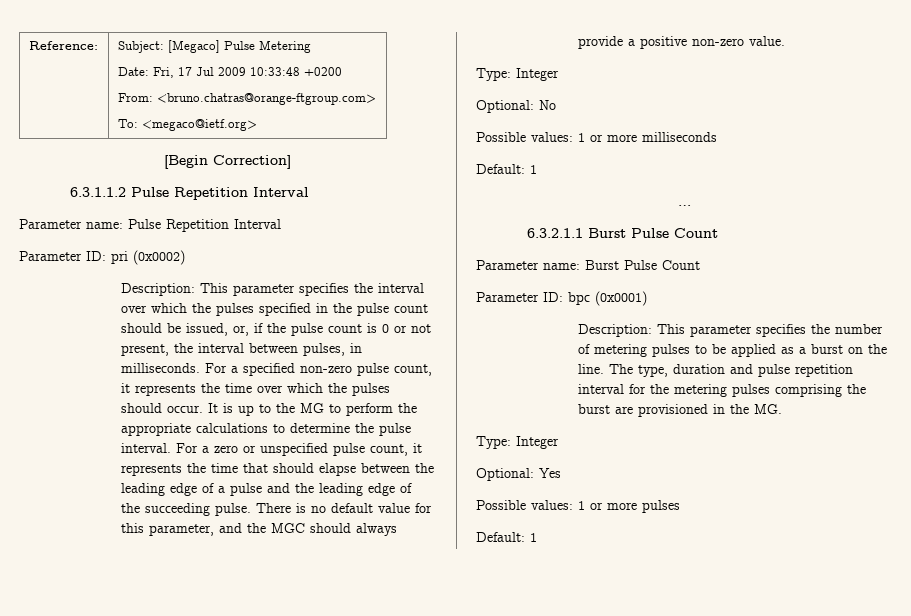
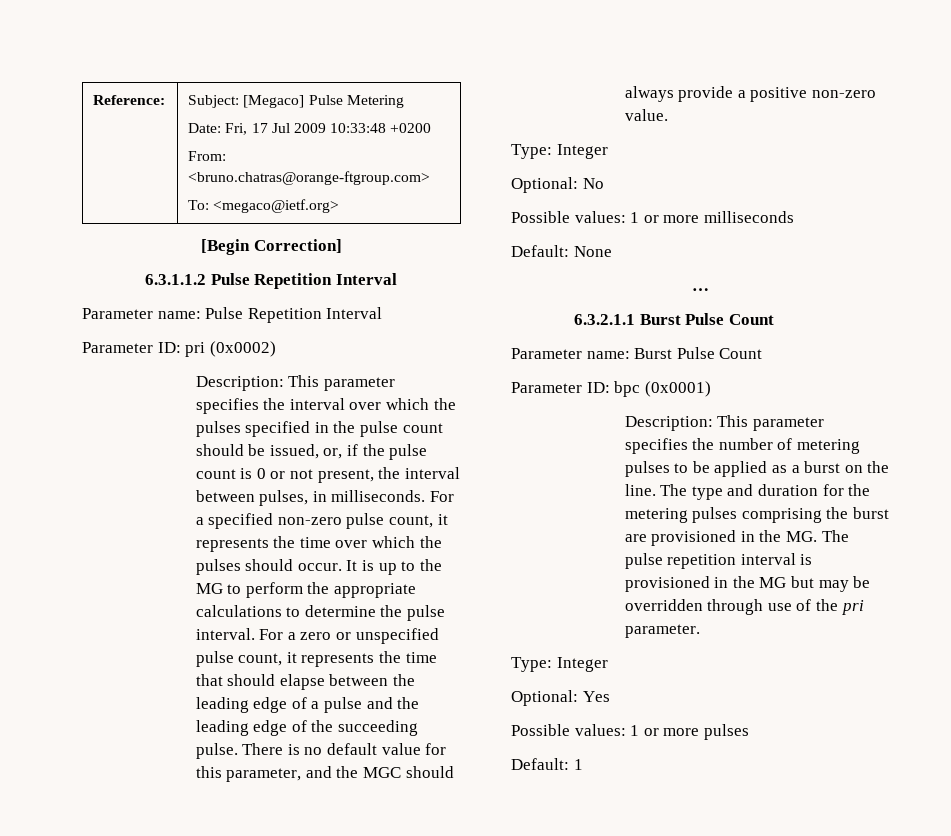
  Possible values: 1 or more milliseconds
- Default: 1
+ Default: None
- The type, duration and pulse repetition interval for the metering pulses comprising the burst are provisioned in the MG.
+ The type and duration for the metering pulses comprising the burst are provisioned in the MG. The pulse repetition interval is provisioned in the MG but may be overridden through use of the pri parameter.

